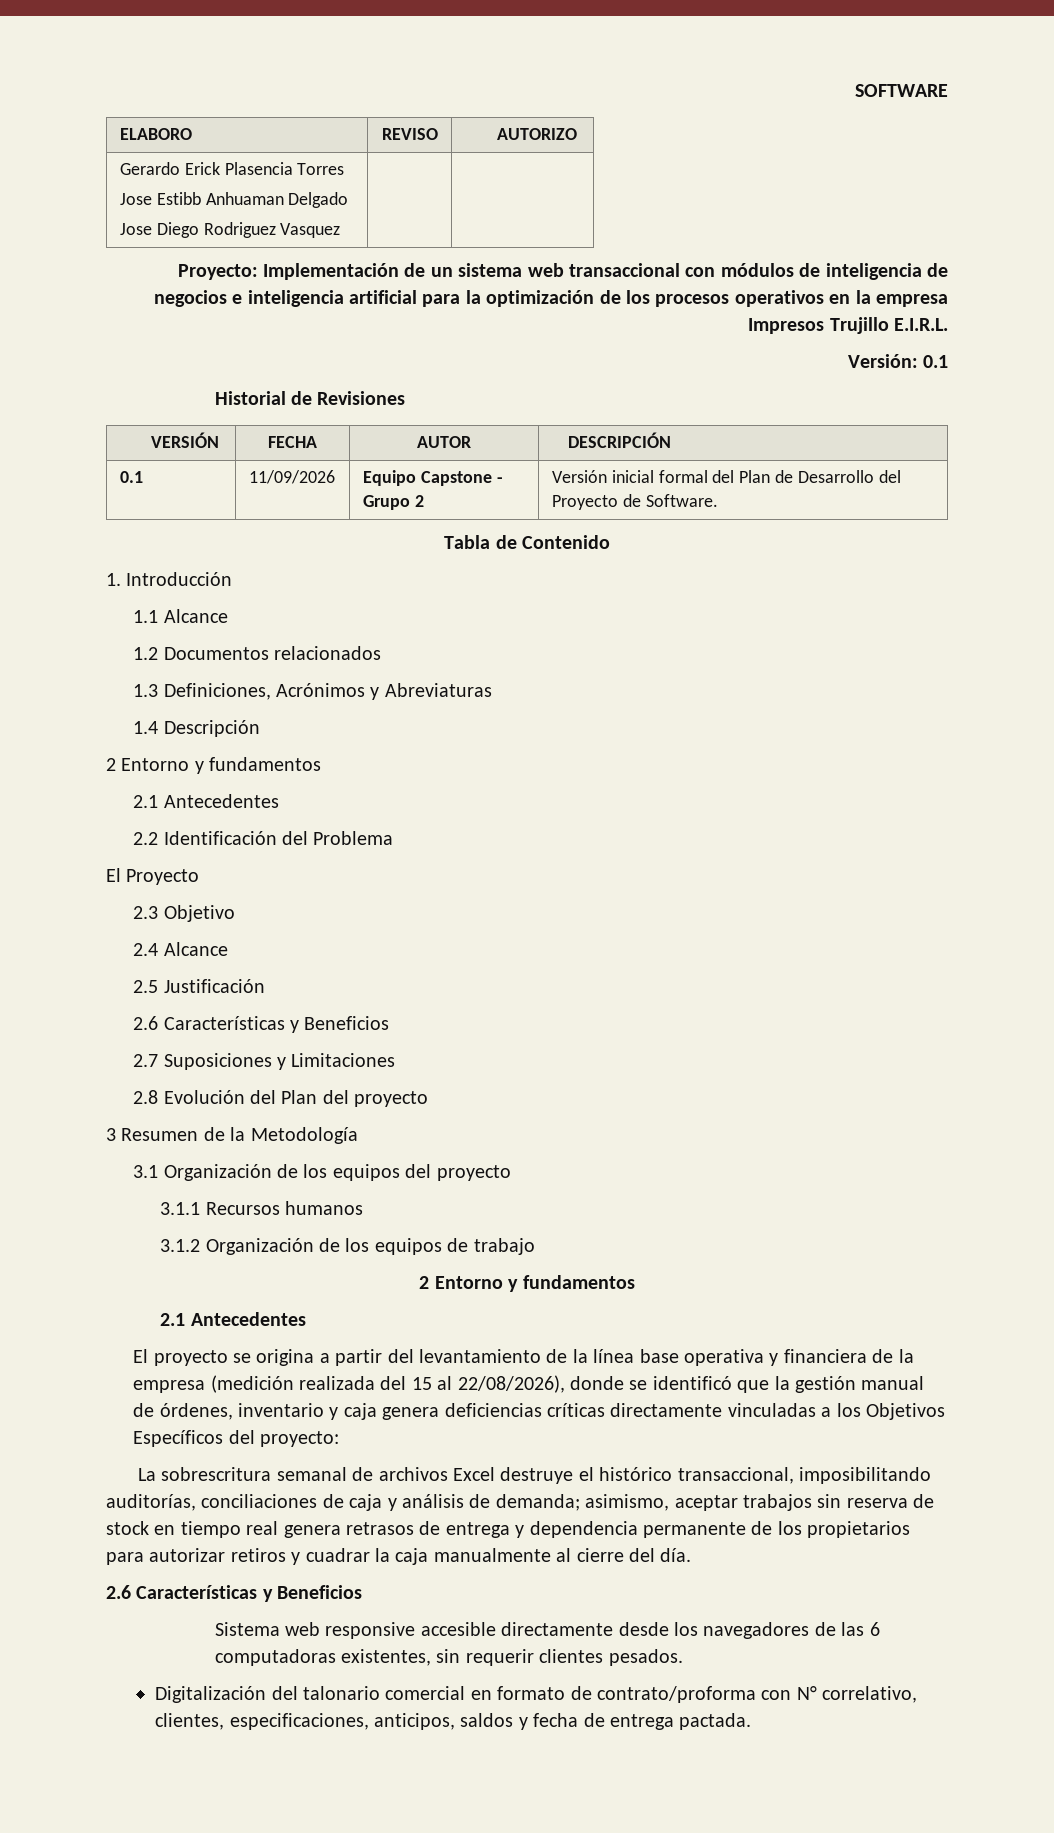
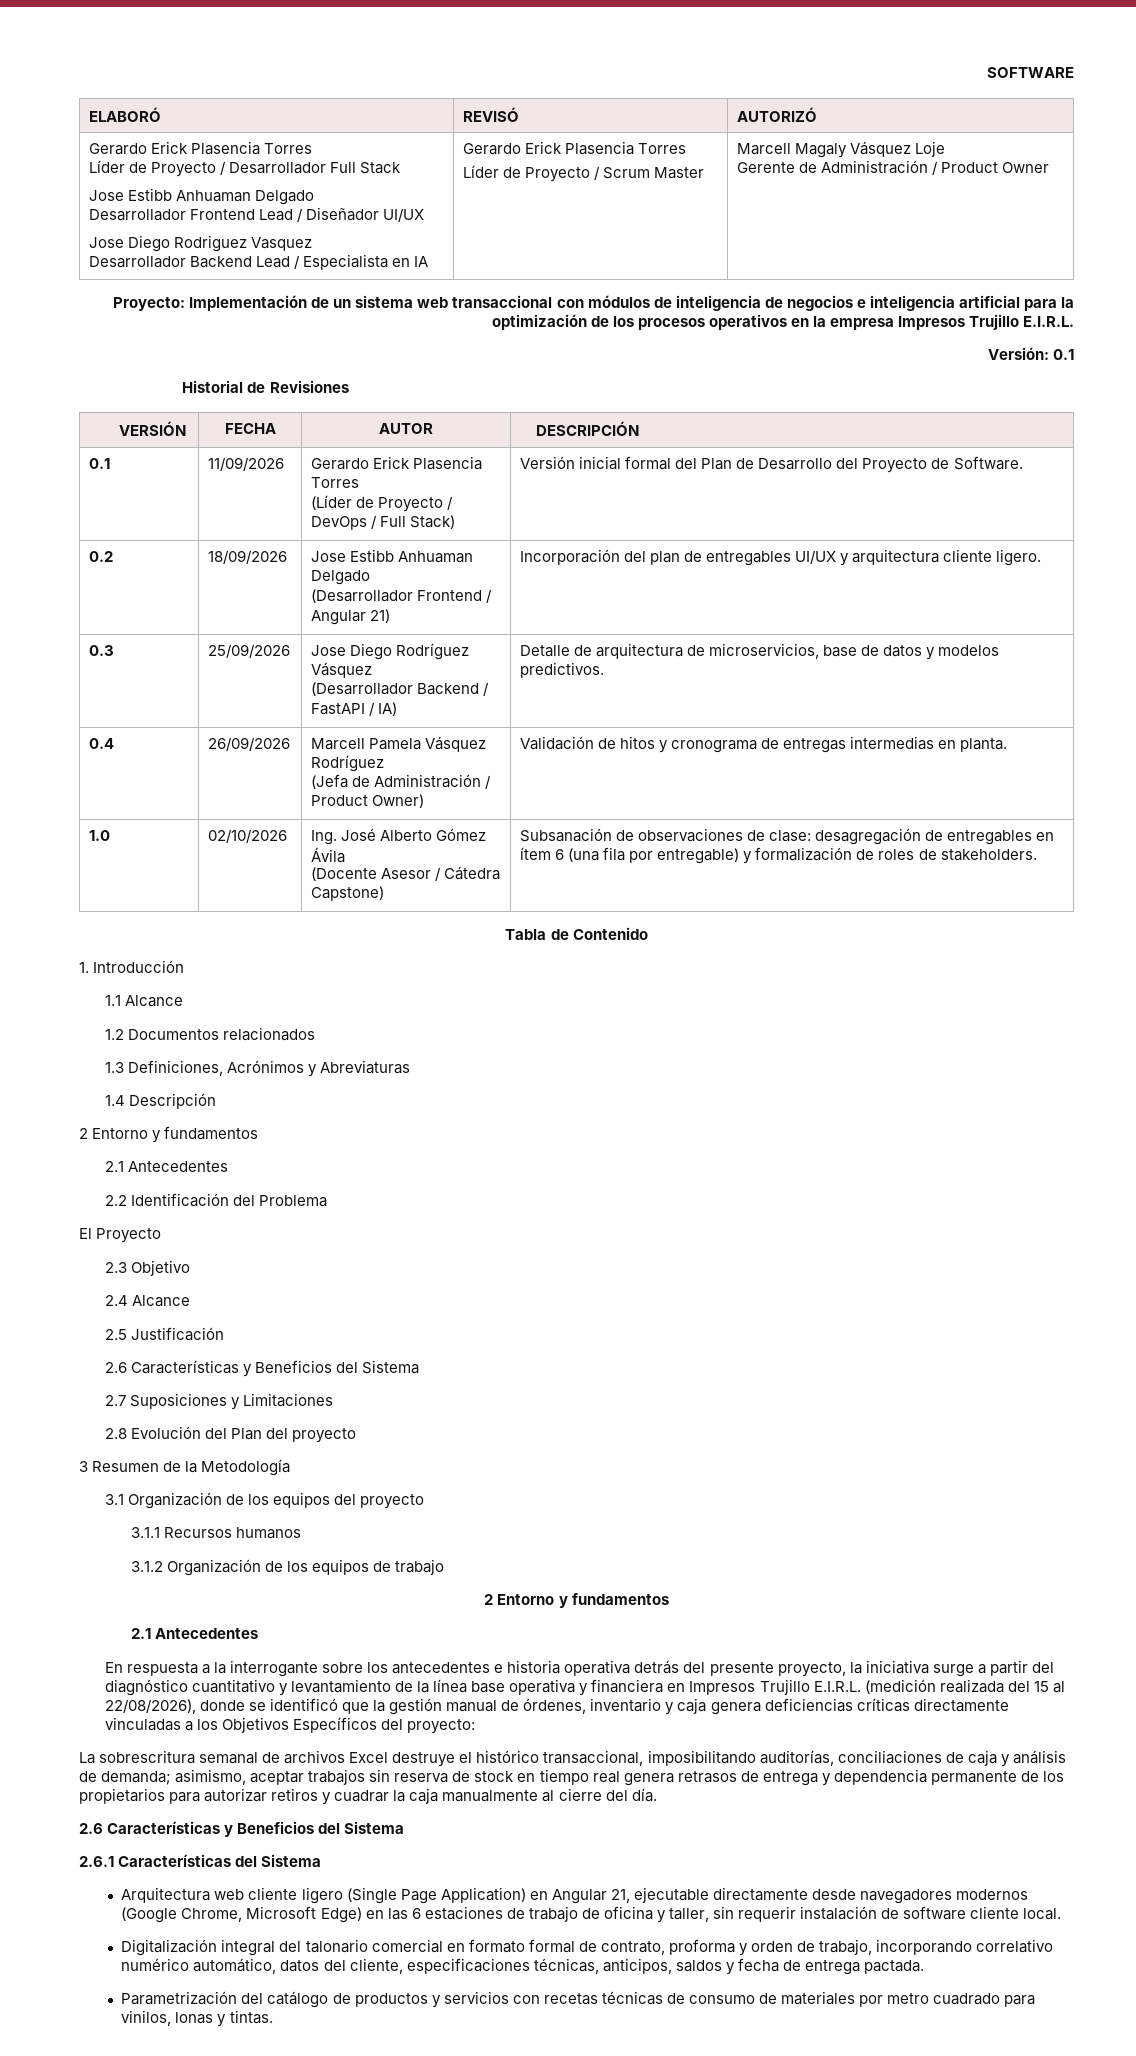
- ELABORO | REVISO | AUTORIZO
+ ELABORÓ | REVISÓ | AUTORIZÓ
  Gerardo Erick Plasencia Torres
+ Líder de Proyecto / Desarrollador Full Stack
  Jose Estibb Anhuaman Delgado
- Jose Diego Rodriguez Vasquez | |
+ Desarrollador Frontend Lead / Diseñador UI/UX
+ Jose Diego Rodriguez Vasquez
+ Desarrollador Backend Lead / Especialista en IA | Gerardo Erick Plasencia Torres
+ Líder de Proyecto / Scrum Master | Marcell Magaly Vásquez Loje
+ Gerente de Administración / Product Owner
- 0.1 | 11/09/2026 | Equipo Capstone - Grupo 2 | Versión inicial formal del Plan de Desarrollo del Proyecto de Software.
+ 0.1 | 11/09/2026 | Gerardo Erick Plasencia Torres
+ (Líder de Proyecto / DevOps / Full Stack) | Versión inicial formal del Plan de Desarrollo del Proyecto de Software.
+ 0.2 | 18/09/2026 | Jose Estibb Anhuaman Delgado
+ (Desarrollador Frontend / Angular 21) | Incorporación del plan de entregables UI/UX y arquitectura cliente ligero.
+ 0.3 | 25/09/2026 | Jose Diego Rodríguez Vásquez
+ (Desarrollador Backend / FastAPI / IA) | Detalle de arquitectura de microservicios, base de datos y modelos predictivos.
+ 0.4 | 26/09/2026 | Marcell Pamela Vásquez Rodríguez
+ (Jefa de Administración / Product Owner) | Validación de hitos y cronograma de entregas intermedias en planta.
+ 1.0 | 02/10/2026 | Ing. José Alberto Gómez Ávila
+ (Docente Asesor / Cátedra Capstone) | Subsanación de observaciones de clase: desagregación de entregables en ítem 6 (una fila por entregable) y formalización de roles de stakeholders.
  2.5 Justificación
- 2.6 Características y Beneficios
+ 2.6 Características y Beneficios del Sistema
- El proyecto se origina a partir del levantamiento de la línea base operativa y financiera de la empresa (medición realizada del 15 al 22/08/2026), donde se identificó que la gestión manual de órdenes, inventario y caja genera deficiencias críticas directamente vinculadas a los Objetivos Específicos del proyecto:
+ En respuesta a la interrogante sobre los antecedentes e historia operativa detrás del presente proyecto, la iniciativa surge a partir del diagnóstico cuantitativo y levantamiento de la línea base operativa y financiera en Impresos Trujillo E.I.R.L. (medición realizada del 15 al 22/08/2026), donde se identificó que la gestión manual de órdenes, inventario y caja genera deficiencias críticas directamente vinculadas a los Objetivos Específicos del proyecto:
  La sobrescritura semanal de archivos Excel destruye el histórico transaccional, imposibilitando auditorías, conciliaciones de caja y análisis de demanda; asimismo, aceptar trabajos sin reserva de stock en tiempo real genera retrasos de entrega y dependencia permanente de los propietarios para autorizar retiros y cuadrar la caja manualmente al cierre del día.
- 2.6 Características y Beneficios
- Sistema web responsive accesible directamente desde los navegadores de las 6 computadoras existentes, sin requerir clientes pesados.
+ 2.6 Características y Beneficios del Sistema
+ 2.6.1 Características del Sistema
+ Arquitectura web cliente ligero (Single Page Application) en Angular 21, ejecutable directamente desde navegadores modernos (Google Chrome, Microsoft Edge) en las 6 estaciones de trabajo de oficina y taller, sin requerir instalación de software cliente local.
- Digitalización del talonario comercial en formato de contrato/proforma con N° correlativo, clientes, especificaciones, anticipos, saldos y fecha de entrega pactada.
+ Digitalización integral del talonario comercial en formato formal de contrato, proforma y orden de trabajo, incorporando correlativo numérico automático, datos del cliente, especificaciones técnicas, anticipos, saldos y fecha de entrega pactada.
+ Parametrización del catálogo de productos y servicios con recetas técnicas de consumo de materiales por metro cuadrado para vinilos, lonas y tintas.

